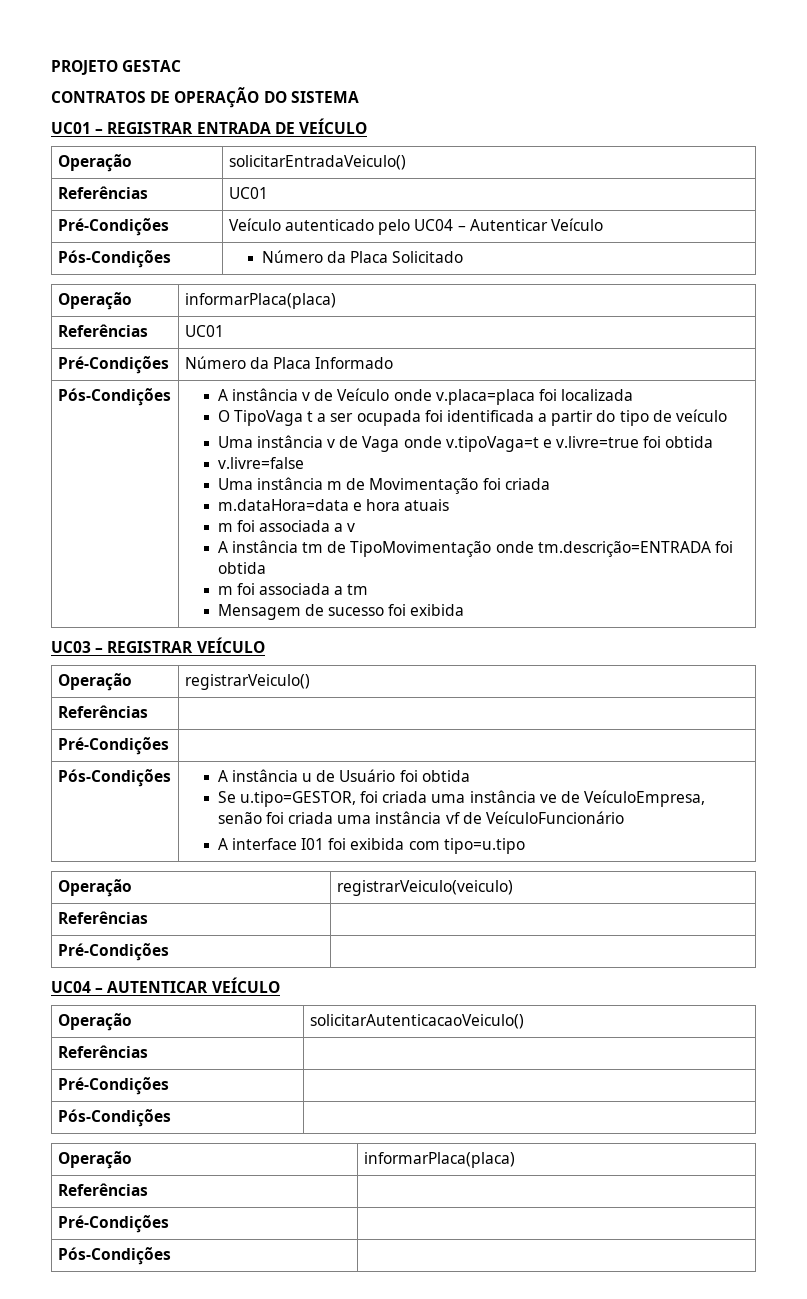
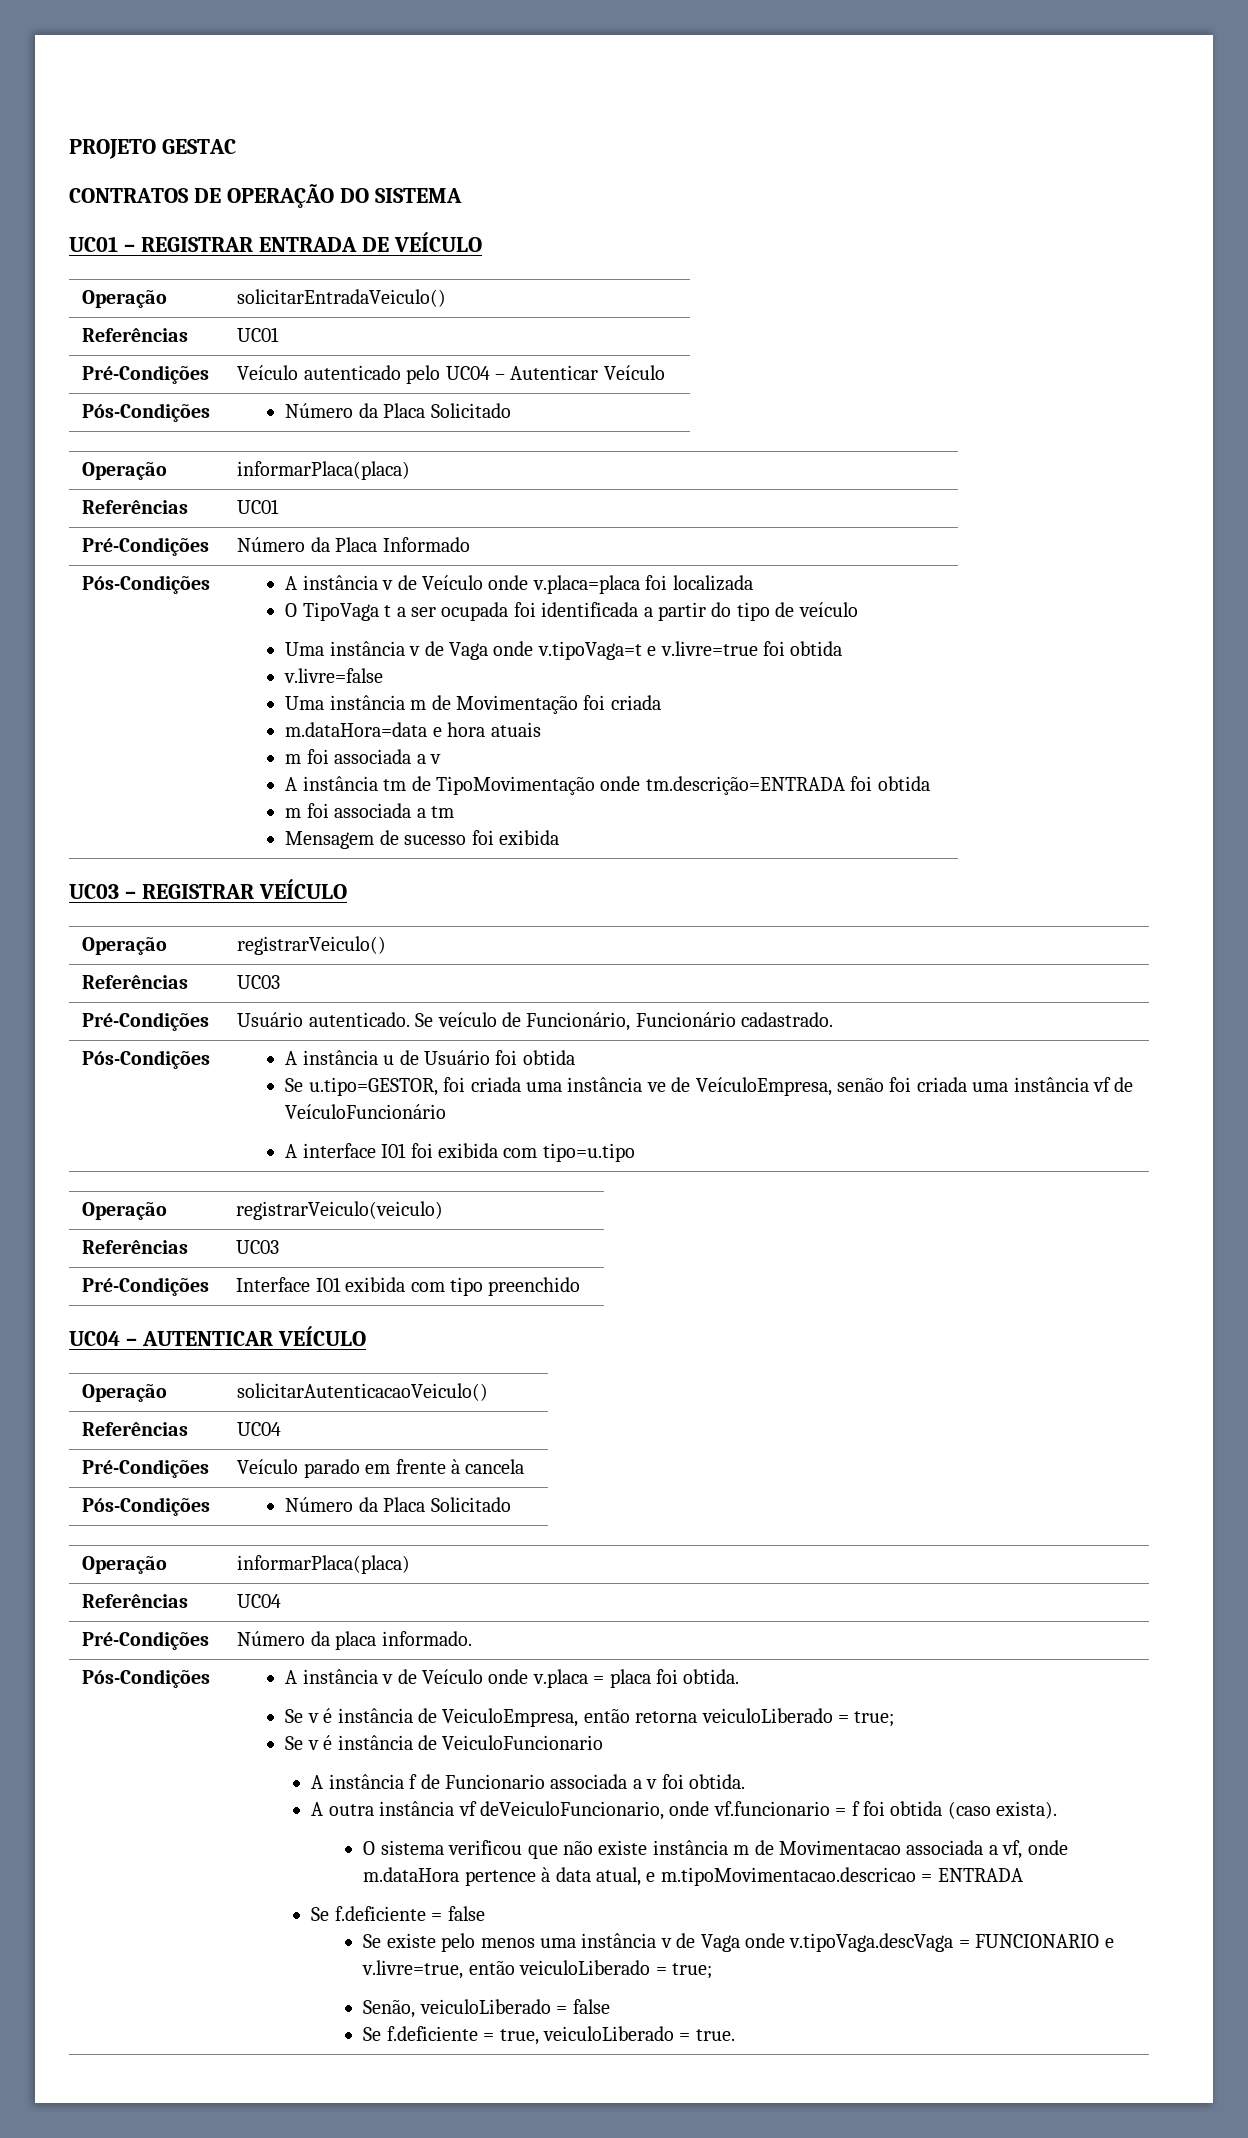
  Operação | registrarVeiculo()
- Referências |
- Pré-Condições |
+ Referências | UC03
+ Pré-Condições | Usuário autenticado. Se veículo de Funcionário, Funcionário cadastrado.
  Operação | registrarVeiculo(veiculo)
- Referências |
- Pré-Condições |
+ Referências | UC03
+ Pré-Condições | Interface I01 exibida com tipo preenchido
  Operação | solicitarAutenticacaoVeiculo()
- Referências |
- Pré-Condições |
- Pós-Condições |
+ Referências | UC04
+ Pré-Condições | Veículo parado em frente à cancela
+ Pós-Condições | Número da Placa Solicitado
  Operação | informarPlaca(placa)
- Referências |
- Pré-Condições |
- Pós-Condições |
+ Referências | UC04
+ Pré-Condições | Número da placa informado.
+ Pós-Condições | A instância v de Veículo onde v.placa = placa foi obtida.
+ Se v é instância de VeiculoEmpresa, então retorna veiculoLiberado = true;
+ Se v é instância de VeiculoFuncionario
+ A instância f de Funcionario associada a v foi obtida.
+ A outra instância vf deVeiculoFuncionario, onde vf.funcionario = f foi obtida (caso exista).
+ O sistema verificou que não existe instância m de Movimentacao associada a vf, onde m.dataHora pertence à data atual, e m.tipoMovimentacao.descricao = ENTRADA
+ Se f.deficiente = false
+ Se existe pelo menos uma instância v de Vaga onde v.tipoVaga.descVaga = FUNCIONARIO e v.livre=true, então veiculoLiberado = true;
+ Senão, veiculoLiberado = false
+ Se f.deficiente = true, veiculoLiberado = true.

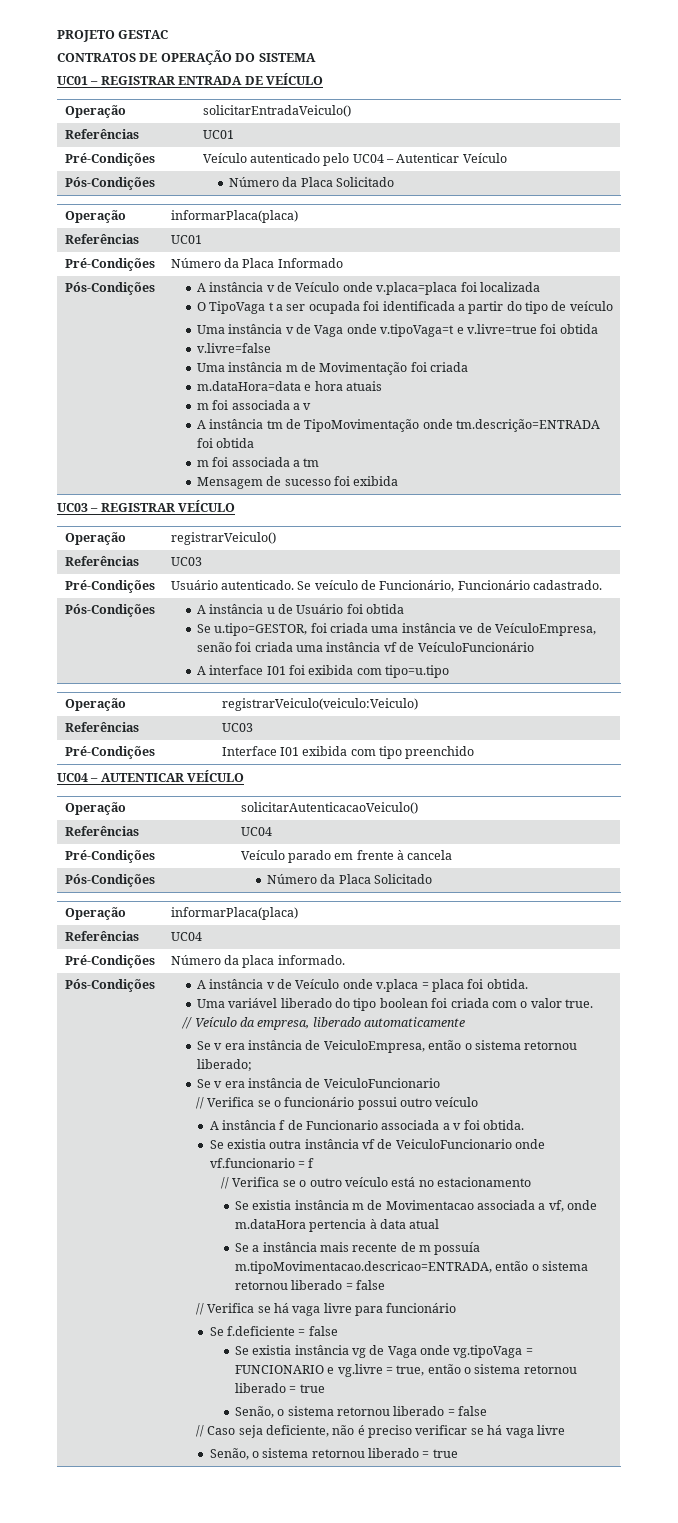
- Operação | registrarVeiculo(veiculo)
+ Operação | registrarVeiculo(veiculo:Veiculo)
- Se v é instância de VeiculoEmpresa, então retorna veiculoLiberado = true;
- Se v é instância de VeiculoFuncionario
+ Uma variável liberado do tipo boolean foi criada com o valor true.
+ // Veículo da empresa, liberado automaticamente
+ Se v era instância de VeiculoEmpresa, então o sistema retornou liberado;
+ Se v era instância de VeiculoFuncionario
+ // Verifica se o funcionário possui outro veículo
- A outra instância vf deVeiculoFuncionario, onde vf.funcionario = f foi obtida (caso exista).
- O sistema verificou que não existe instância m de Movimentacao associada a vf, onde m.dataHora pertence à data atual, e m.tipoMovimentacao.descricao = ENTRADA
+ Se existia outra instância vf de VeiculoFuncionario onde vf.funcionario = f
+ // Verifica se o outro veículo está no estacionamento
+ Se existia instância m de Movimentacao associada a vf, onde m.dataHora pertencia à data atual
+ Se a instância mais recente de m possuía m.tipoMovimentacao.descricao=ENTRADA, então o sistema retornou liberado = false
+ // Verifica se há vaga livre para funcionário
- Se existe pelo menos uma instância v de Vaga onde v.tipoVaga.descVaga = FUNCIONARIO e v.livre=true, então veiculoLiberado = true;
- Senão, veiculoLiberado = false
- Se f.deficiente = true, veiculoLiberado = true.
+ Se existia instância vg de Vaga onde vg.tipoVaga = FUNCIONARIO e vg.livre = true, então o sistema retornou liberado = true
+ Senão, o sistema retornou liberado = false
+ // Caso seja deficiente, não é preciso verificar se há vaga livre
+ Senão, o sistema retornou liberado = true

